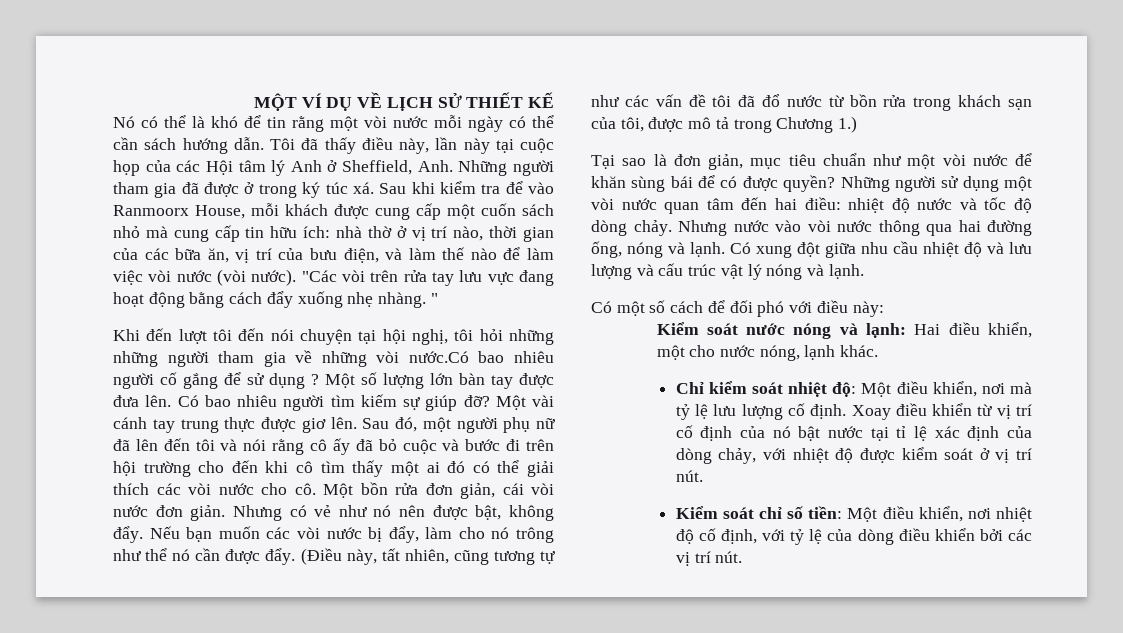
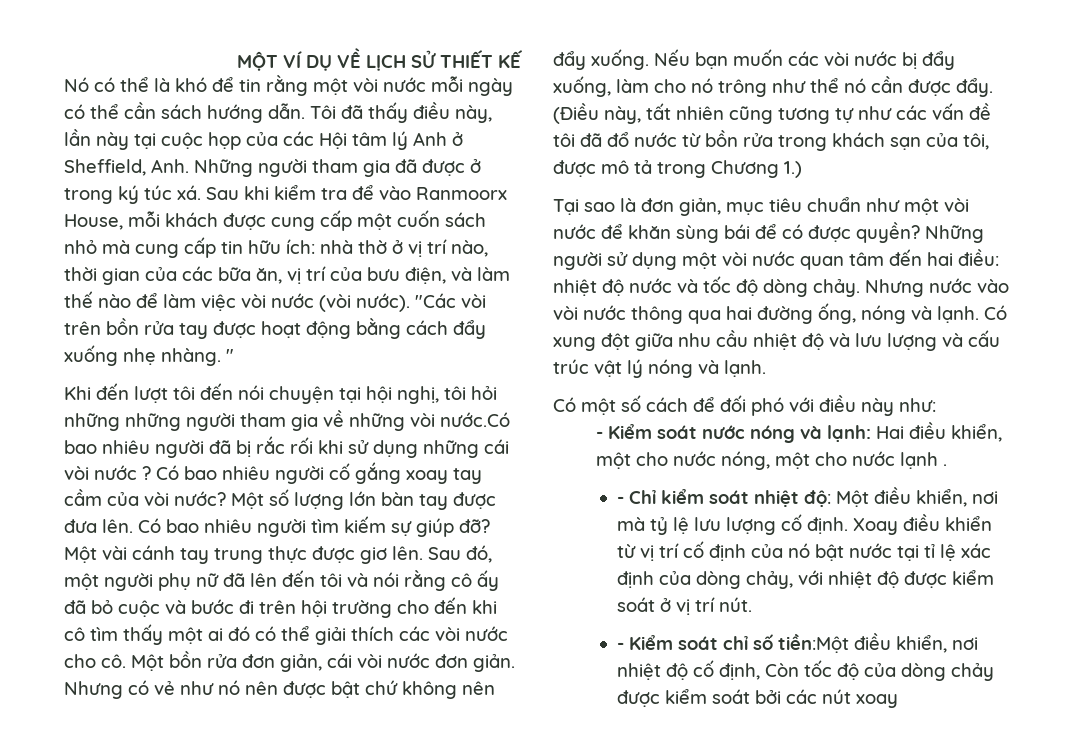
- "Các vòi trên rửa tay lưu vực đang hoạt động bằng cách đẩy xuống nhẹ nhàng.
+ "Các vòi trên bồn rửa tay được hoạt động bằng cách đẩy xuống nhẹ nhàng.
- Khi đến lượt tôi đến nói chuyện tại hội nghị, tôi hỏi những những người tham gia về những vòi nước.Có bao nhiêu người cố gắng để sử dụng ?
+ Khi đến lượt tôi đến nói chuyện tại hội nghị, tôi hỏi những những người tham gia về những vòi nước.Có bao nhiêu người đã bị rắc rối khi sử dụng những cái vòi nước ? Có bao nhiêu người cố gắng xoay tay cầm của vòi nước?
- Nhưng có vẻ như nó nên được bật, không đẩy.
+ Nhưng có vẻ như nó nên được bật chứ không nên đẩy xuống.
- Nếu bạn muốn các vòi nước bị đẩy, làm cho nó trông như thể nó cần được đẩy.
+ Nếu bạn muốn các vòi nước bị đẩy xuống, làm cho nó trông như thể nó cần được đẩy.
- (Điều này, tất nhiên, cũng tương tự như các vấn đề tôi đã đổ nước từ bồn rửa trong khách sạn của tôi, được mô tả trong Chương 1.)
+ (Điều này, tất nhiên cũng tương tự như các vấn đề tôi đã đổ nước từ bồn rửa trong khách sạn của tôi, được mô tả trong Chương 1.)
- Có một số cách để đối phó với điều này:
- Kiểm soát nước nóng và lạnh: Hai điều khiển, một cho nước nóng, lạnh khác.
- Chỉ kiểm soát nhiệt độ: Một điều khiển, nơi mà tỷ lệ lưu lượng cố định.
+ Có một số cách để đối phó với điều này như:
+ - Kiểm soát nước nóng và lạnh: Hai điều khiển, một cho nước nóng, một cho nước lạnh .
+ - Chỉ kiểm soát nhiệt độ: Một điều khiển, nơi mà tỷ lệ lưu lượng cố định.
- Kiểm soát chỉ số tiền: Một điều khiển, nơi nhiệt độ cố định, với tỷ lệ của dòng điều khiển bởi các vị trí nút.
+ - Kiểm soát chỉ số tiền:Một điều khiển, nơi nhiệt độ cố định, Còn tốc độ của dòng chảy được kiểm soát bởi các nút xoay

